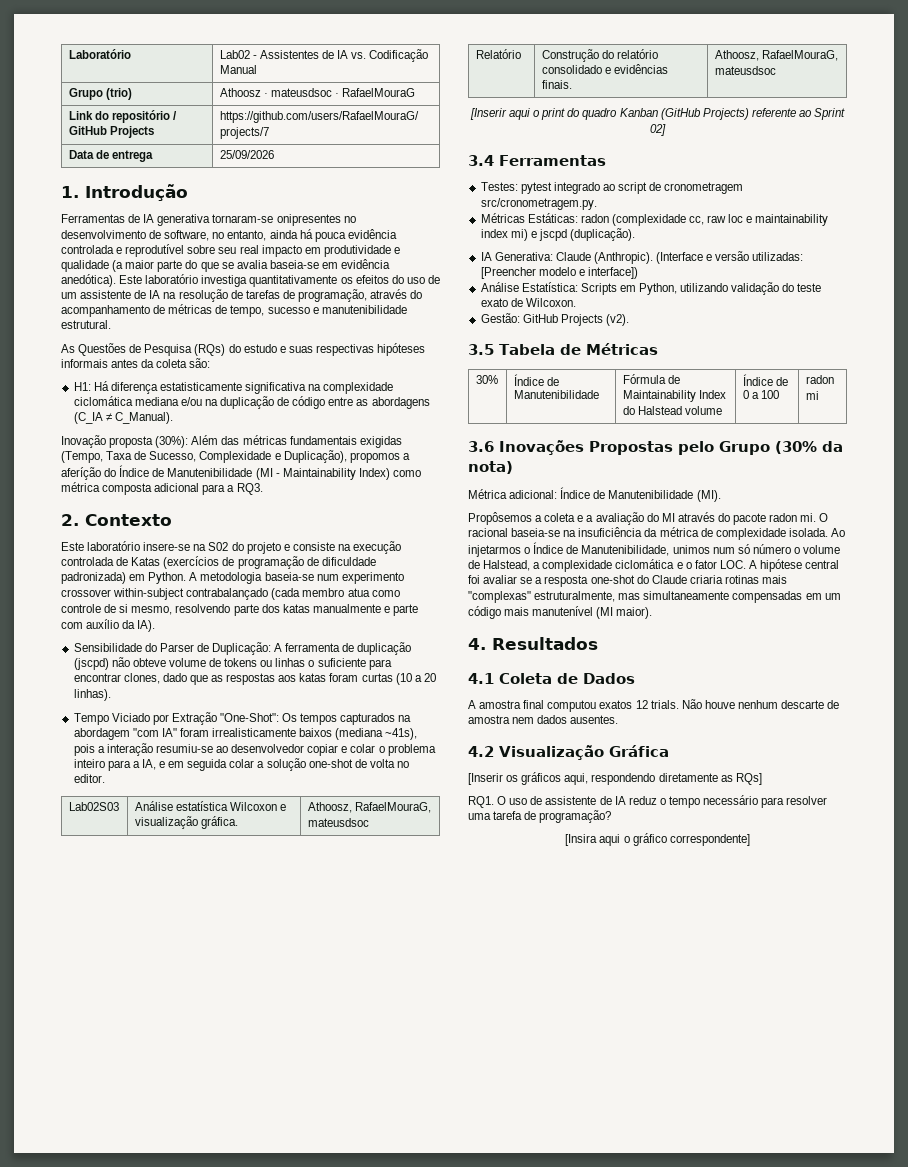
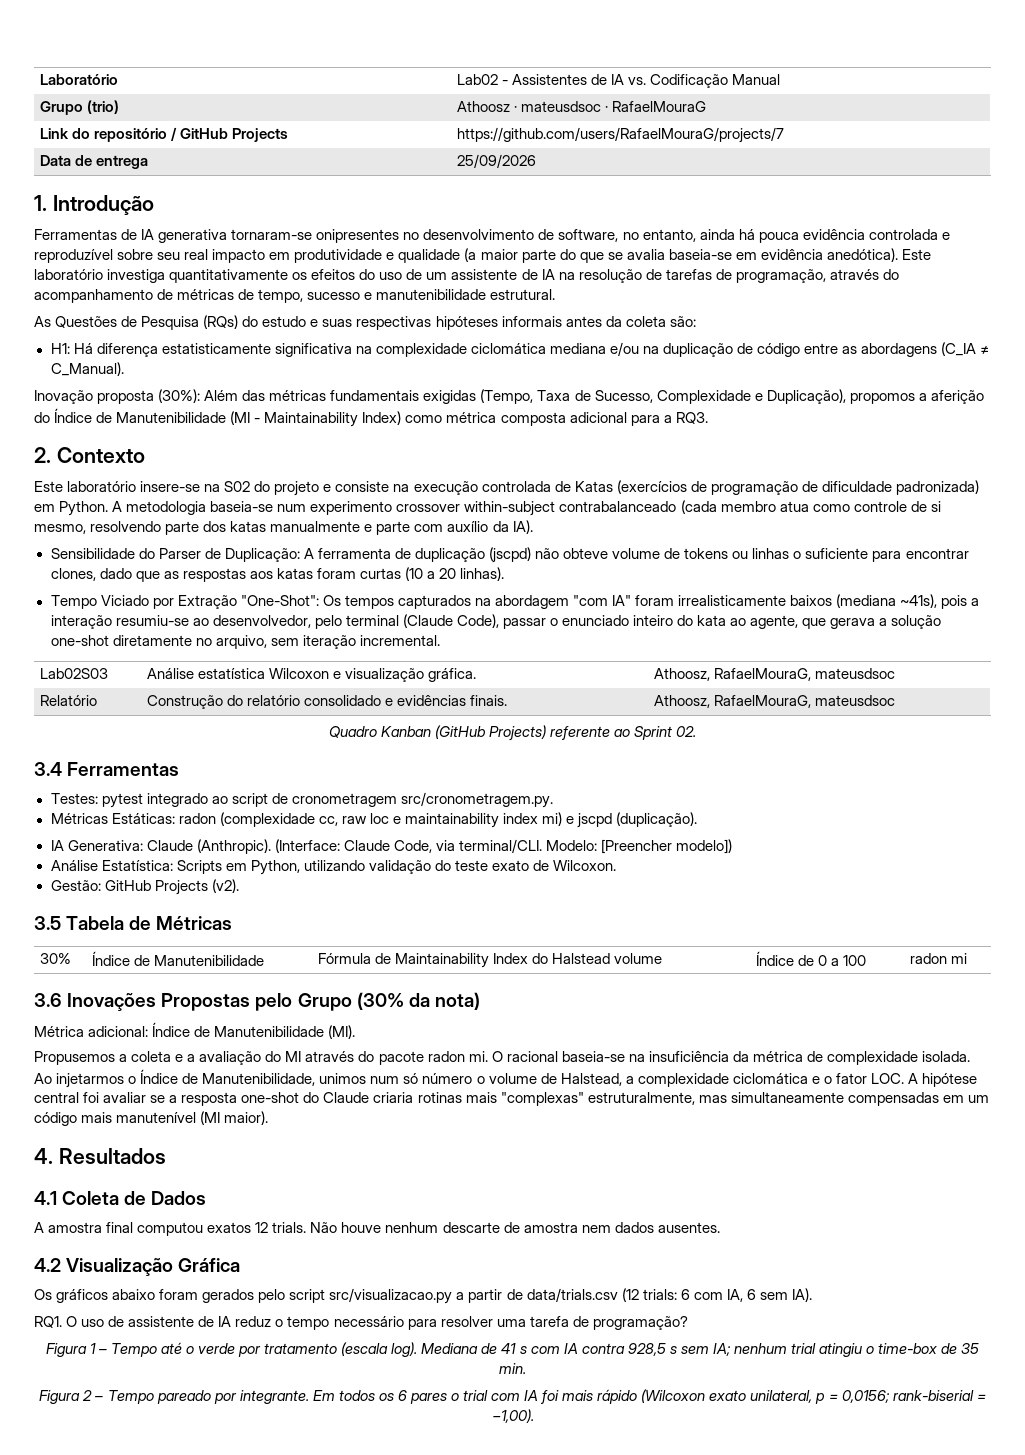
- Ferramentas de IA generativa tornaram-se onipresentes no desenvolvimento de software, no entanto, ainda há pouca evidência controlada e reprodutível sobre seu real impacto em produtividade e qualidade (a maior parte do que se avalia baseia-se em evidência anedótica).
+ Ferramentas de IA generativa tornaram-se onipresentes no desenvolvimento de software, no entanto, ainda há pouca evidência controlada e reproduzível sobre seu real impacto em produtividade e qualidade (a maior parte do que se avalia baseia-se em evidência anedótica).
- Inovação proposta (30%): Além das métricas fundamentais exigidas (Tempo, Taxa de Sucesso, Complexidade e Duplicação), propomos a aferíção do Índice de Manutenibilidade (MI - Maintainability Index) como métrica composta adicional para a RQ3.
+ Inovação proposta (30%): Além das métricas fundamentais exigidas (Tempo, Taxa de Sucesso, Complexidade e Duplicação), propomos a aferição do Índice de Manutenibilidade (MI - Maintainability Index) como métrica composta adicional para a RQ3.
- A metodologia baseia-se num experimento crossover within-subject contrabalançado (cada membro atua como controle de si mesmo, resolvendo parte dos katas manualmente e parte com auxílio da IA).
+ A metodologia baseia-se num experimento crossover within-subject contrabalanceado (cada membro atua como controle de si mesmo, resolvendo parte dos katas manualmente e parte com auxílio da IA).
- Tempo Viciado por Extração "One-Shot": Os tempos capturados na abordagem "com IA" foram irrealisticamente baixos (mediana ~41s), pois a interação resumiu-se ao desenvolvedor copiar e colar o problema inteiro para a IA, e em seguida colar a solução one-shot de volta no editor.
+ Tempo Viciado por Extração "One-Shot": Os tempos capturados na abordagem "com IA" foram irrealisticamente baixos (mediana ~41s), pois a interação resumiu-se ao desenvolvedor, pelo terminal (Claude Code), passar o enunciado inteiro do kata ao agente, que gerava a solução one-shot diretamente no arquivo, sem iteração incremental.
- [Inserir aqui o print do quadro Kanban (GitHub Projects) referente ao Sprint 02]
+ Quadro Kanban (GitHub Projects) referente ao Sprint 02.
- (Interface e versão utilizadas: [Preencher modelo e interface])
+ (Interface: Claude Code, via terminal/CLI. Modelo: [Preencher modelo])
- Propôsemos a coleta e a avaliação do MI através do pacote radon mi.
+ Propusemos a coleta e a avaliação do MI através do pacote radon mi.
- [Inserir os gráficos aqui, respondendo diretamente as RQs]
+ Os gráficos abaixo foram gerados pelo script src/visualizacao.py a partir de data/trials.csv (12 trials: 6 com IA, 6 sem IA).
- [Insira aqui o gráfico correspondente]
+ Figura 1 – Tempo até o verde por tratamento (escala log). Mediana de 41 s com IA contra 928,5 s sem IA; nenhum trial atingiu o time-box de 35 min.
+ Figura 2 – Tempo pareado por integrante. Em todos os 6 pares o trial com IA foi mais rápido (Wilcoxon exato unilateral, p = 0,0156; rank-biserial = −1,00).

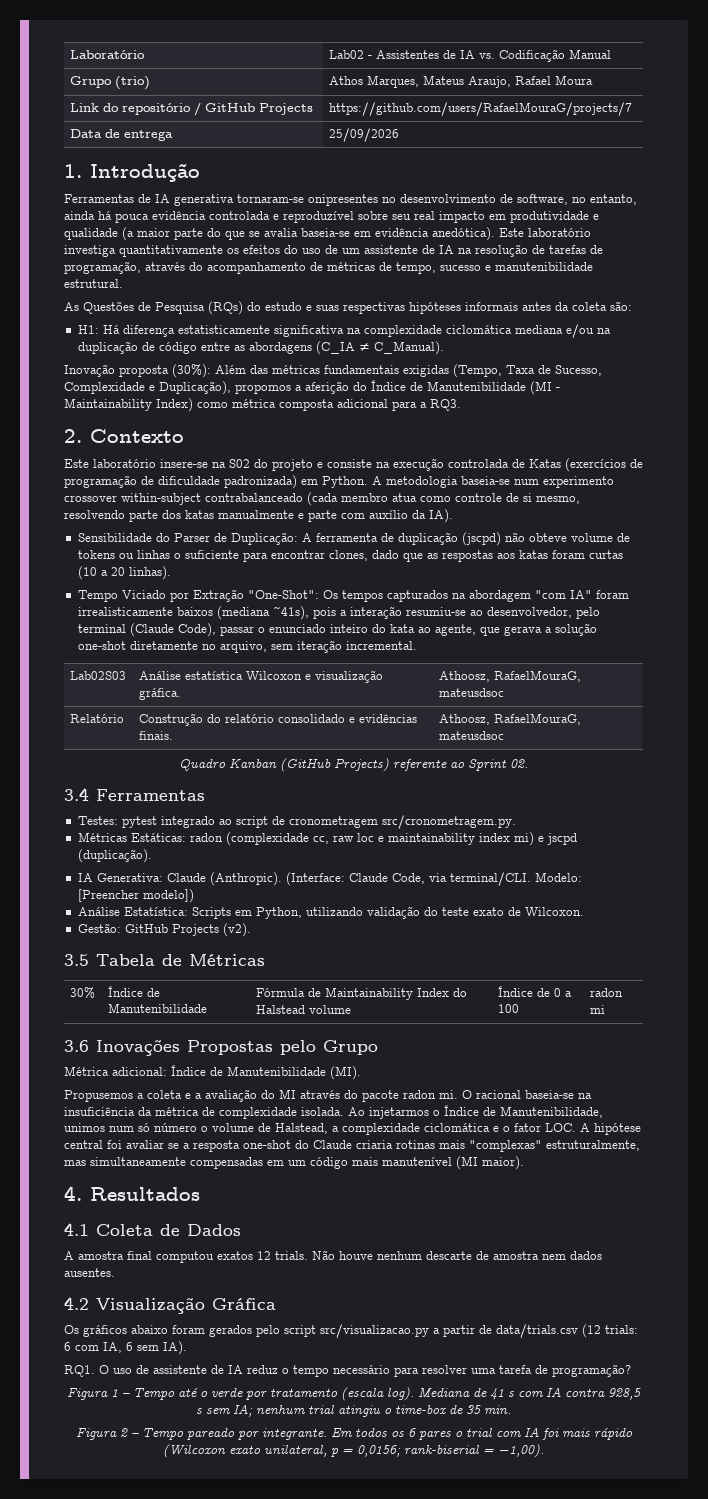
- Grupo (trio) | Athoosz · mateusdsoc · RafaelMouraG
+ Grupo (trio) | Athos Marques, Mateus Araujo, Rafael Moura
- 3.6 Inovações Propostas pelo Grupo (30% da nota)
+ 3.6 Inovações Propostas pelo Grupo

